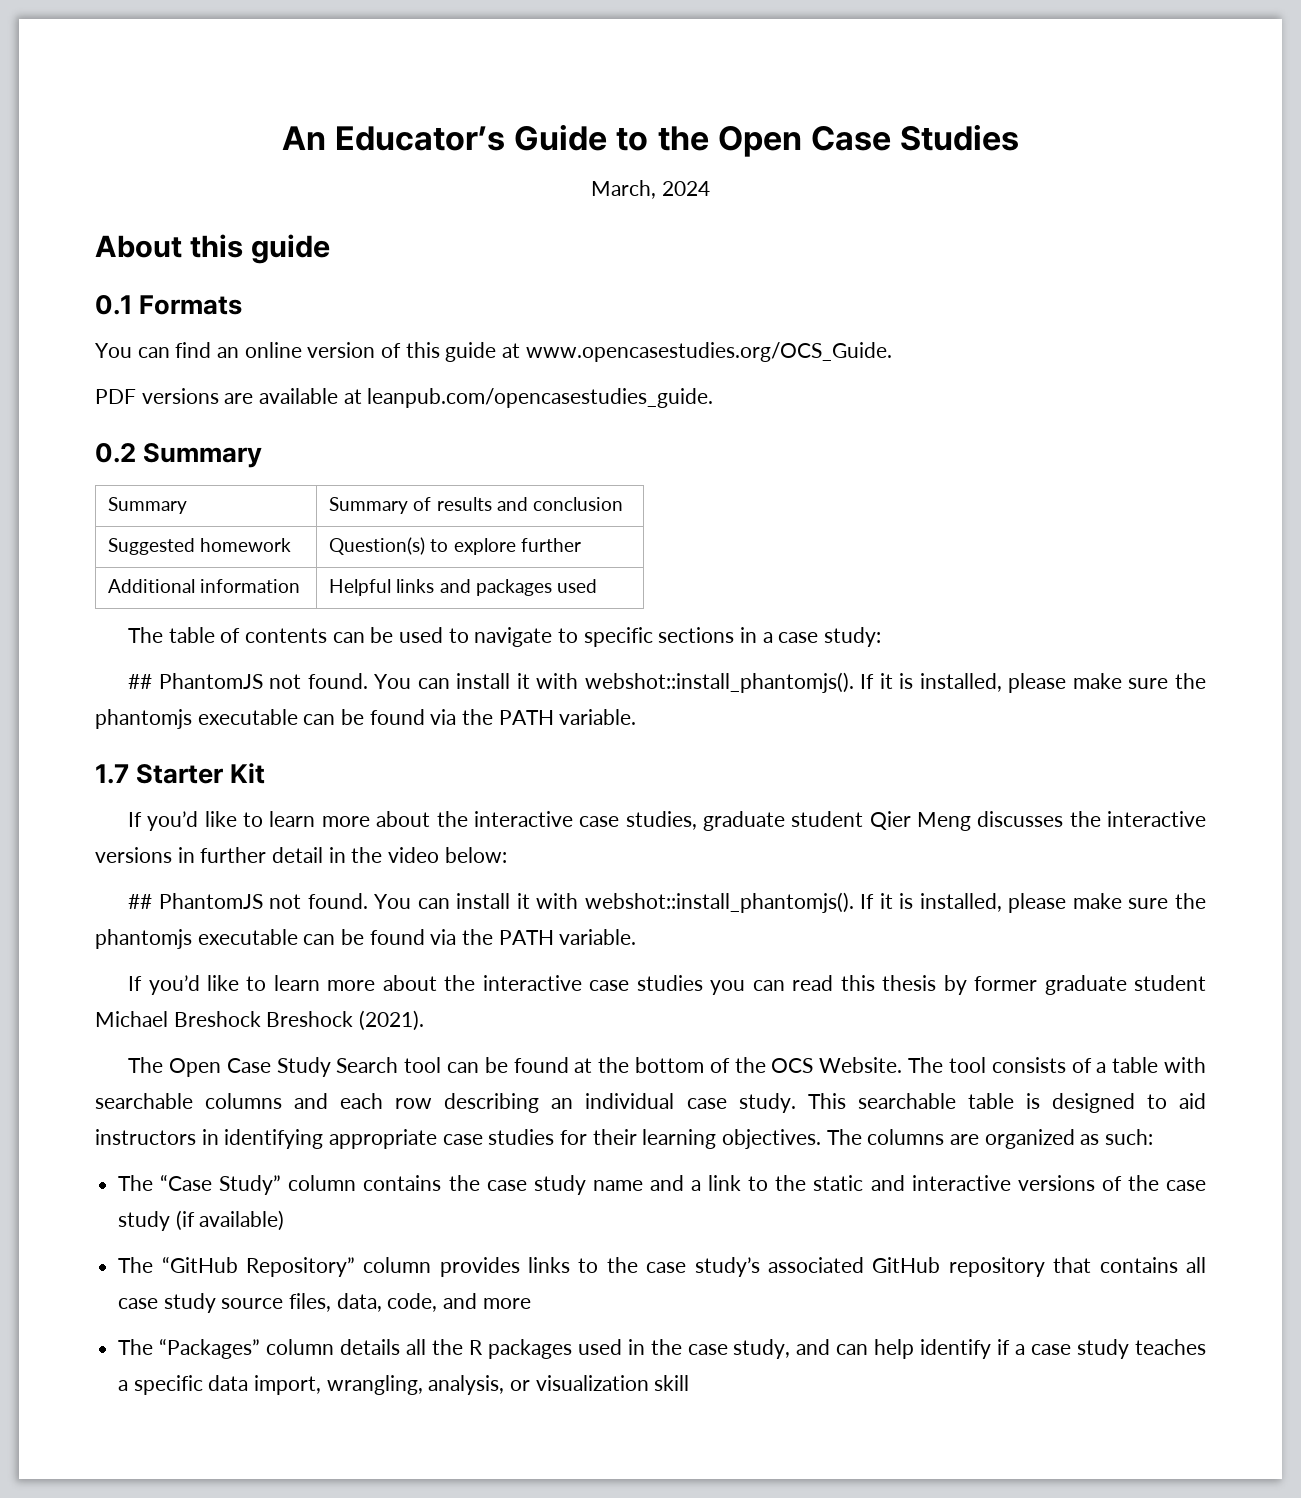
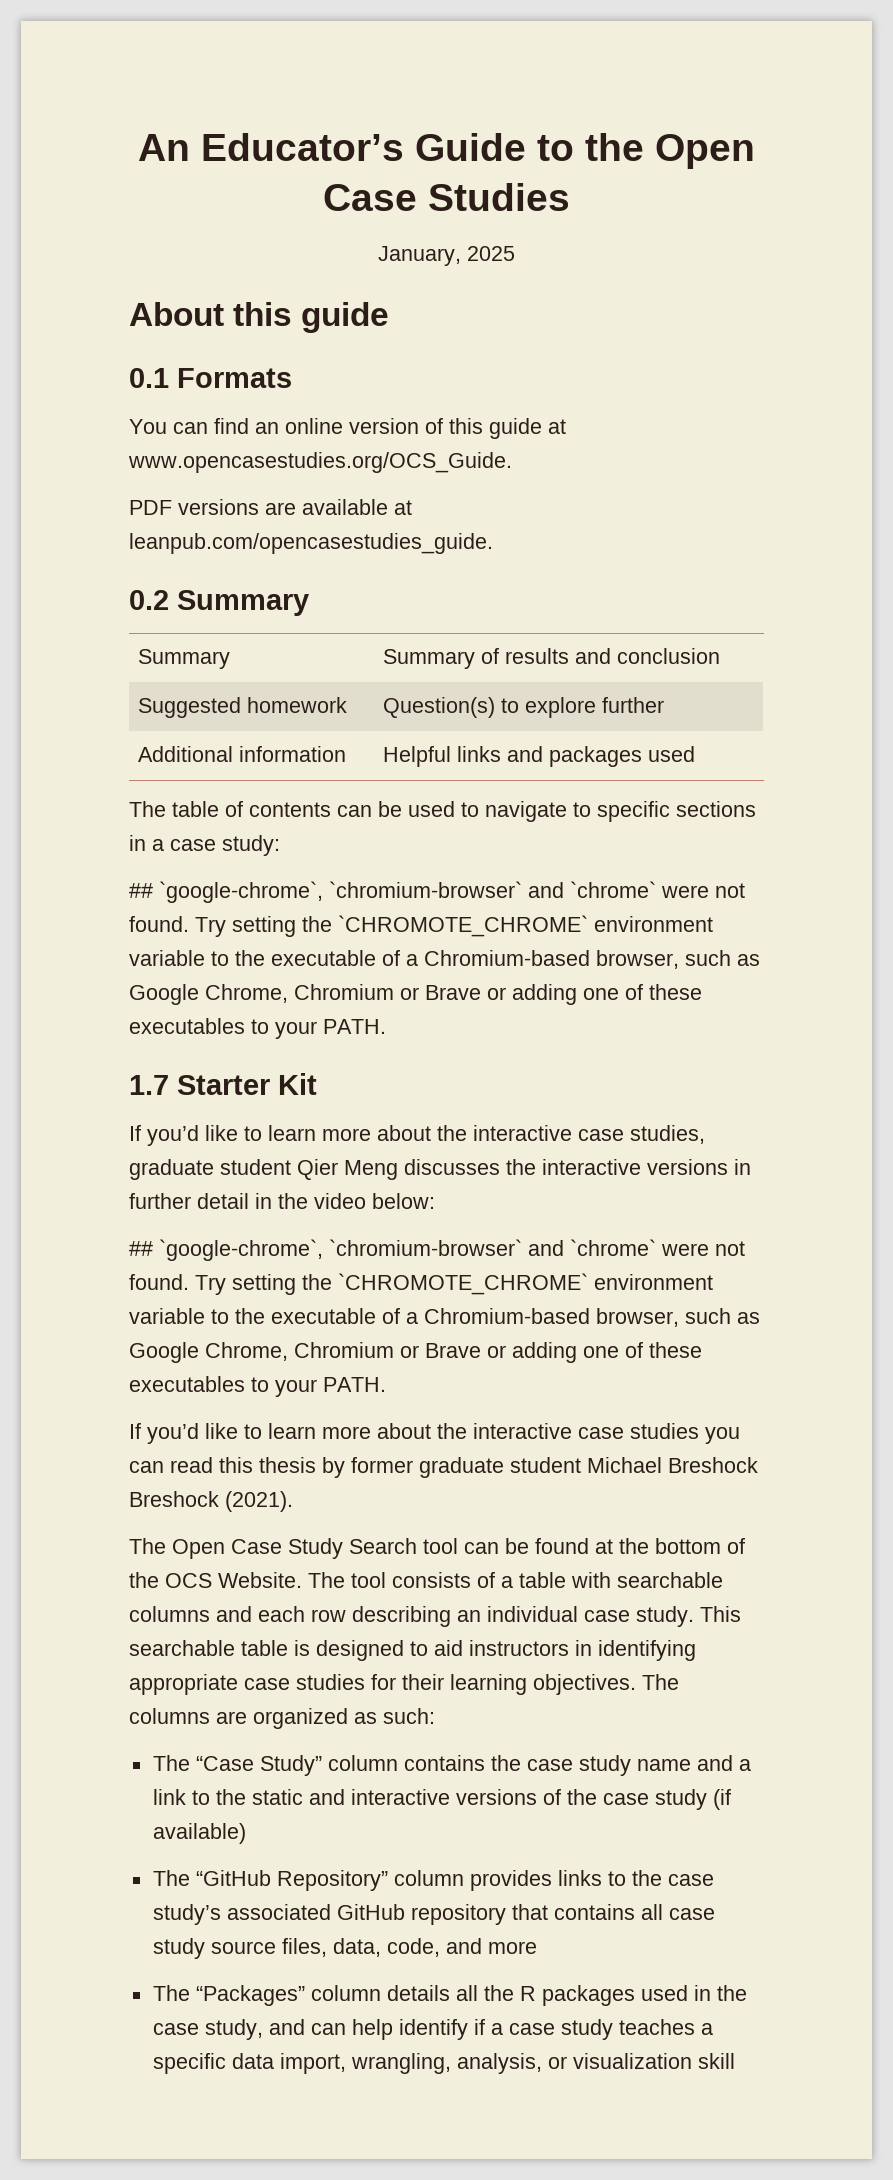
- March, 2024
+ January, 2025
  The table of contents can be used to navigate to specific sections in a case study:
- ## PhantomJS not found. You can install it with webshot::install_phantomjs(). If it is installed, please make sure the phantomjs executable can be found via the PATH variable.
+ ## `google-chrome`, `chromium-browser` and `chrome` were not found. Try setting the `CHROMOTE_CHROME` environment variable to the executable of a Chromium-based browser, such as Google Chrome, Chromium or Brave or adding one of these executables to your PATH.
  If you’d like to learn more about the interactive case studies, graduate student Qier Meng discusses the interactive versions in further detail in the video below:
- ## PhantomJS not found. You can install it with webshot::install_phantomjs(). If it is installed, please make sure the phantomjs executable can be found via the PATH variable.
+ ## `google-chrome`, `chromium-browser` and `chrome` were not found. Try setting the `CHROMOTE_CHROME` environment variable to the executable of a Chromium-based browser, such as Google Chrome, Chromium or Brave or adding one of these executables to your PATH.

